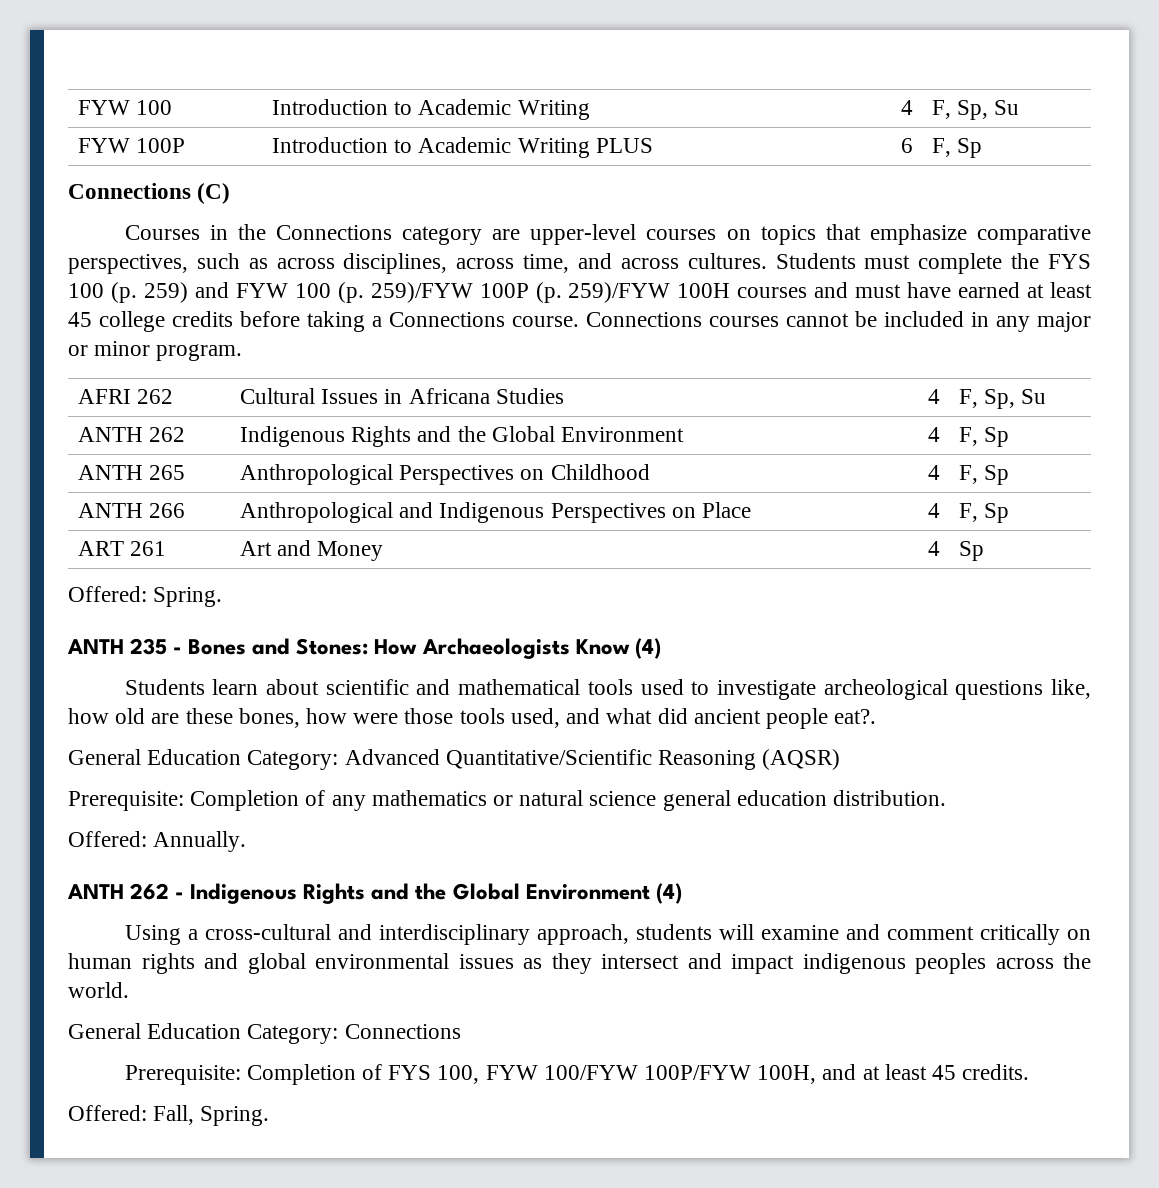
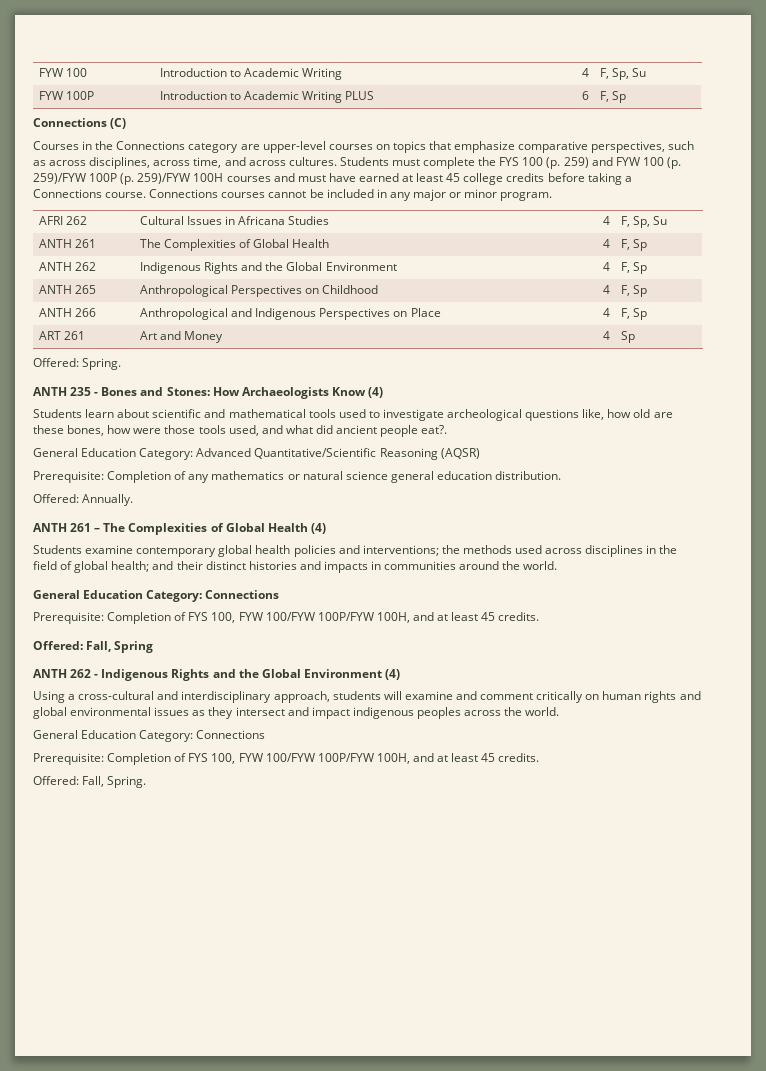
+ ANTH 261 | The Complexities of Global Health | 4 | F, Sp
+ ANTH 261 – The Complexities of Global Health (4)
+ Students examine contemporary global health policies and interventions; the methods used across disciplines in the field of global health; and their distinct histories and impacts in communities around the world.
+ General Education Category: Connections
+ Prerequisite: Completion of FYS 100, FYW 100/FYW 100P/FYW 100H, and at least 45 credits.
+ Offered: Fall, Spring

